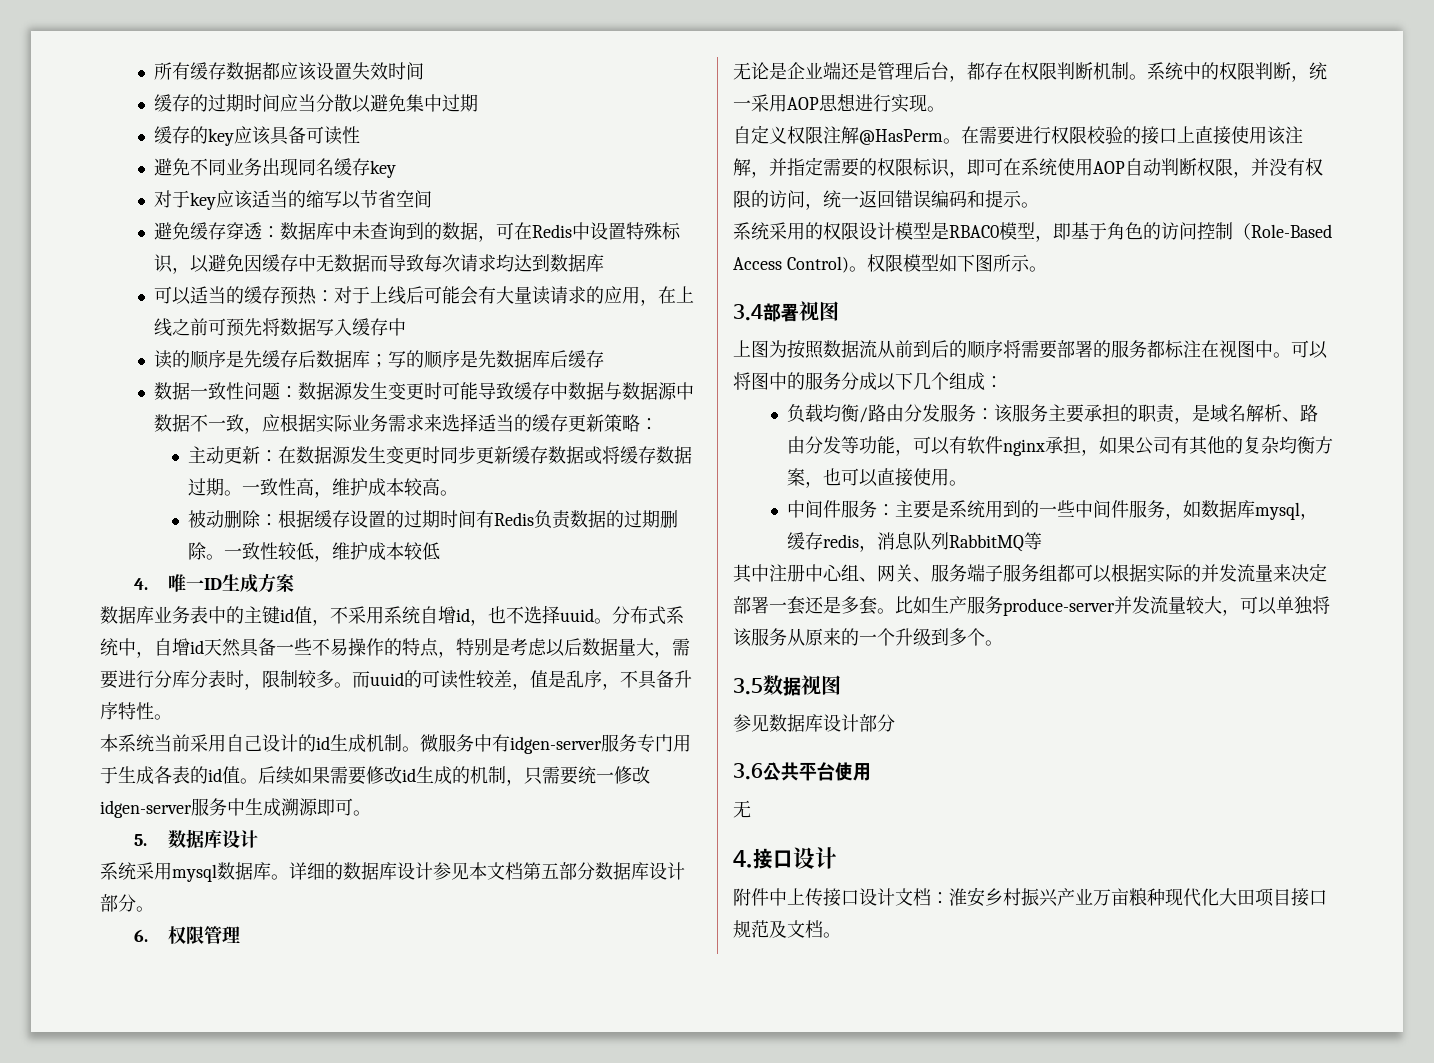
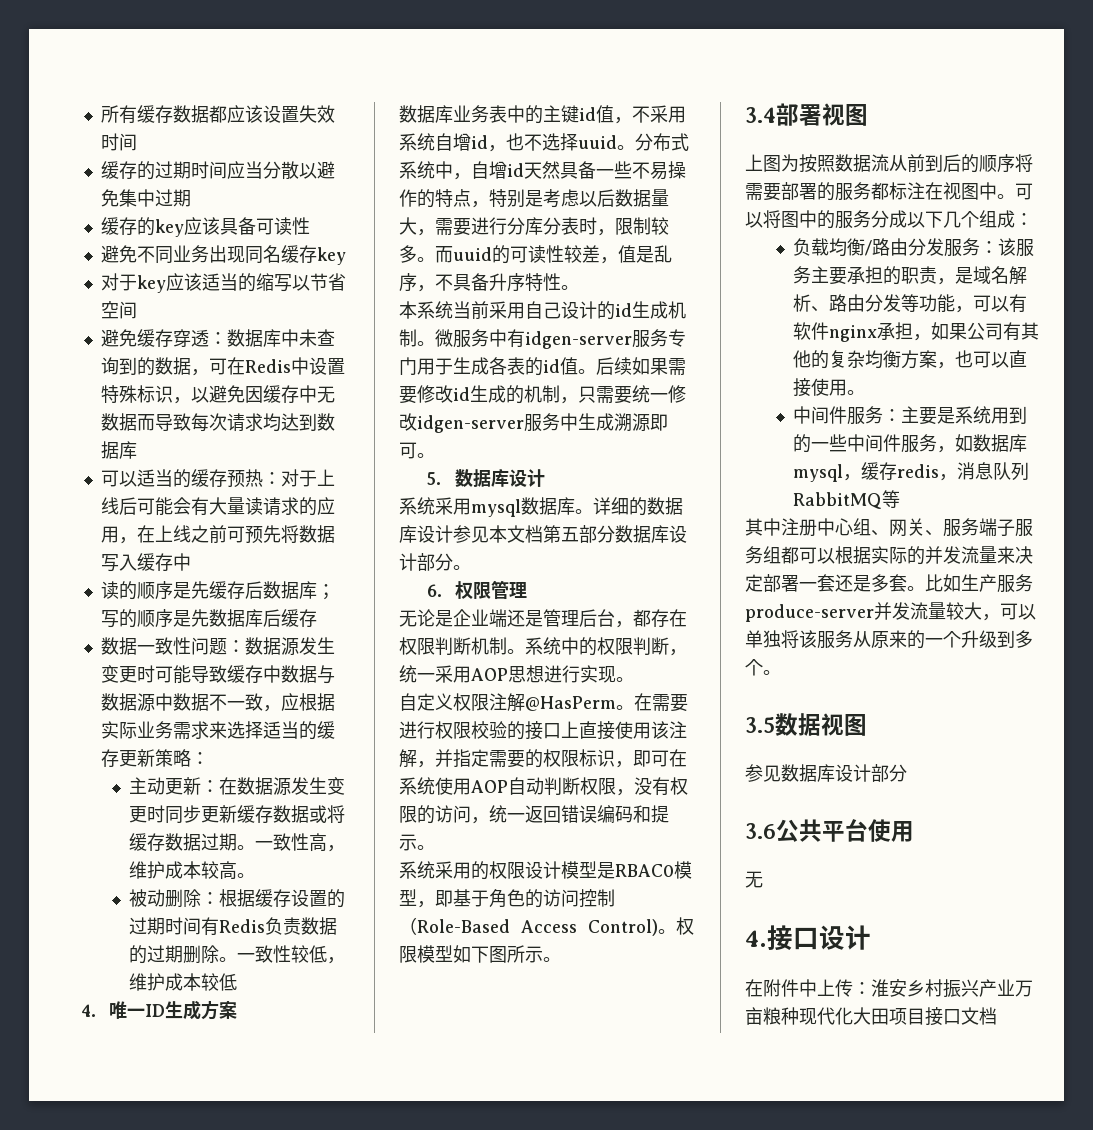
- 在需要进行权限校验的接口上直接使用该注解，并指定需要的权限标识，即可在系统使用AOP自动判断权限，并没有权限的访问，统一返回错误编码和提示。
+ 在需要进行权限校验的接口上直接使用该注解，并指定需要的权限标识，即可在系统使用AOP自动判断权限，没有权限的访问，统一返回错误编码和提示。
- 附件中上传接口设计文档：淮安乡村振兴产业万亩粮种现代化大田项目接口规范及文档。
+ 在附件中上传：淮安乡村振兴产业万亩粮种现代化大田项目接口文档

